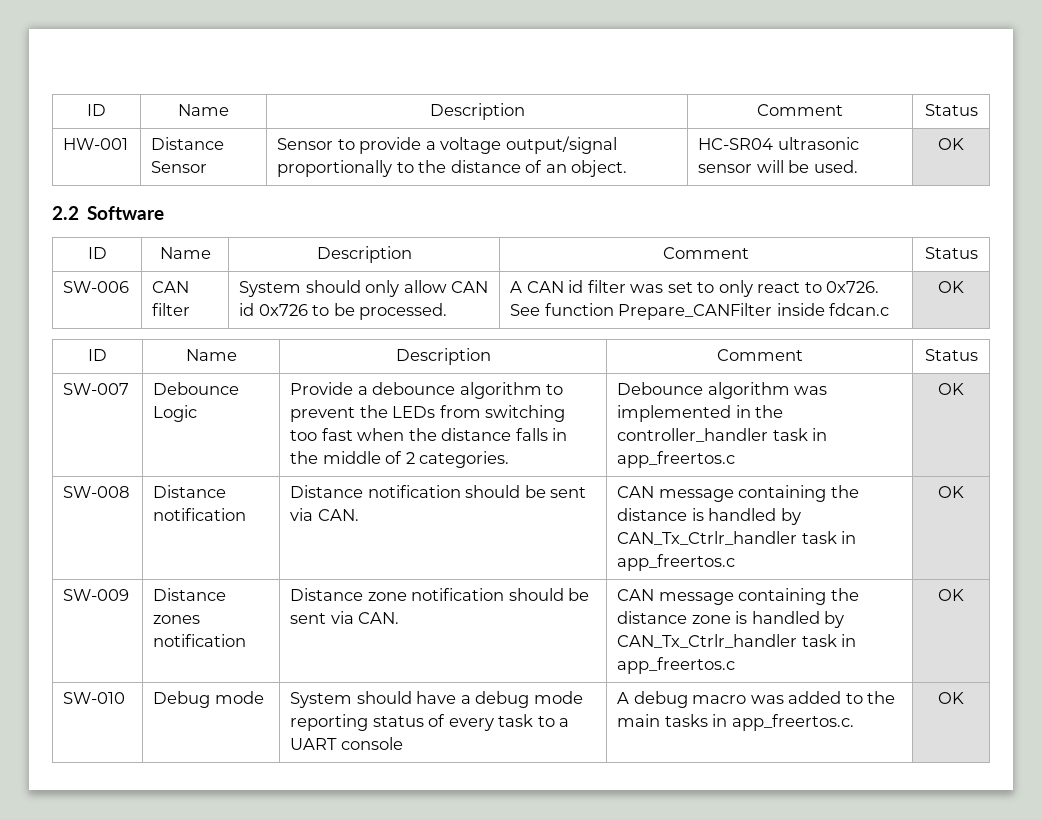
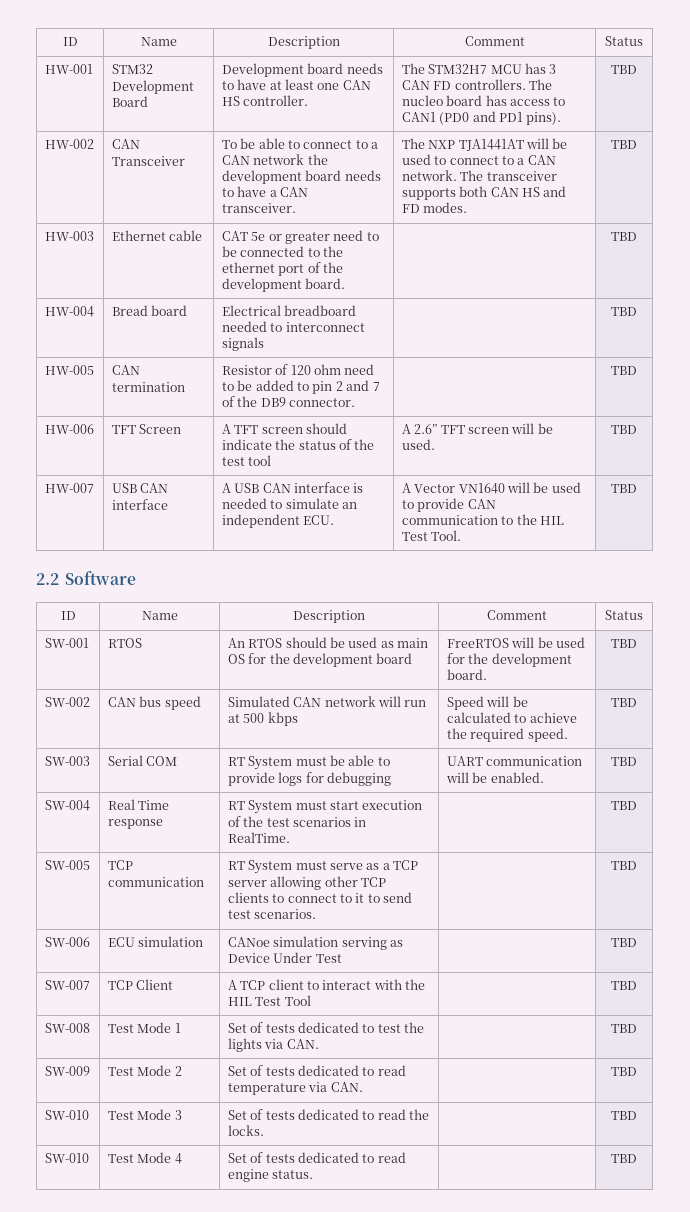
- HW-001 | Distance Sensor | Sensor to provide a voltage output/signal proportionally to the distance of an object. | HC-SR04 ultrasonic sensor will be used. | OK
+ HW-001 | STM32 Development Board | Development board needs to have at least one CAN HS controller. | The STM32H7 MCU has 3 CAN FD controllers. The nucleo board has access to CAN1 (PD0 and PD1 pins). | TBD
+ HW-002 | CAN Transceiver | To be able to connect to a CAN network the development board needs to have a CAN transceiver. | The NXP TJA1441AT will be used to connect to a CAN network. The transceiver supports both CAN HS and FD modes. | TBD
+ HW-003 | Ethernet cable | CAT 5e or greater need to be connected to the ethernet port of the development board. | | TBD
+ HW-004 | Bread board | Electrical breadboard needed to interconnect signals | | TBD
+ HW-005 | CAN termination | Resistor of 120 ohm need to be added to pin 2 and 7 of the DB9 connector. | | TBD
+ HW-006 | TFT Screen | A TFT screen should indicate the status of the test tool | A 2.6” TFT screen will be used. | TBD
+ HW-007 | USB CAN interface | A USB CAN interface is needed to simulate an independent ECU. | A Vector VN1640 will be used to provide CAN communication to the HIL Test Tool. | TBD
- SW-006 | CAN filter | System should only allow CAN id 0x726 to be processed. | A CAN id filter was set to only react to 0x726. See function Prepare_CANFilter inside fdcan.c | OK
- ID | Name | Description | Comment | Status
- SW-007 | Debounce Logic | Provide a debounce algorithm to prevent the LEDs from switching too fast when the distance falls in the middle of 2 categories. | Debounce algorithm was implemented in the controller_handler task in app_freertos.c | OK
- SW-008 | Distance notification | Distance notification should be sent via CAN. | CAN message containing the distance is handled by CAN_Tx_Ctrlr_handler task in app_freertos.c | OK
- SW-009 | Distance zones notification | Distance zone notification should be sent via CAN. | CAN message containing the distance zone is handled by CAN_Tx_Ctrlr_handler task in app_freertos.c | OK
- SW-010 | Debug mode | System should have a debug mode reporting status of every task to a UART console | A debug macro was added to the main tasks in app_freertos.c. | OK
+ SW-001 | RTOS | An RTOS should be used as main OS for the development board | FreeRTOS will be used for the development board. | TBD
+ SW-002 | CAN bus speed | Simulated CAN network will run at 500 kbps | Speed will be calculated to achieve the required speed. | TBD
+ SW-003 | Serial COM | RT System must be able to provide logs for debugging | UART communication will be enabled. | TBD
+ SW-004 | Real Time response | RT System must start execution of the test scenarios in RealTime. | | TBD
+ SW-005 | TCP communication | RT System must serve as a TCP server allowing other TCP clients to connect to it to send test scenarios. | | TBD
+ SW-006 | ECU simulation | CANoe simulation serving as Device Under Test | | TBD
+ SW-007 | TCP Client | A TCP client to interact with the HIL Test Tool | | TBD
+ SW-008 | Test Mode 1 | Set of tests dedicated to test the lights via CAN. | | TBD
+ SW-009 | Test Mode 2 | Set of tests dedicated to read temperature via CAN. | | TBD
+ SW-010 | Test Mode 3 | Set of tests dedicated to read the locks. | | TBD
+ SW-010 | Test Mode 4 | Set of tests dedicated to read engine status. | | TBD

